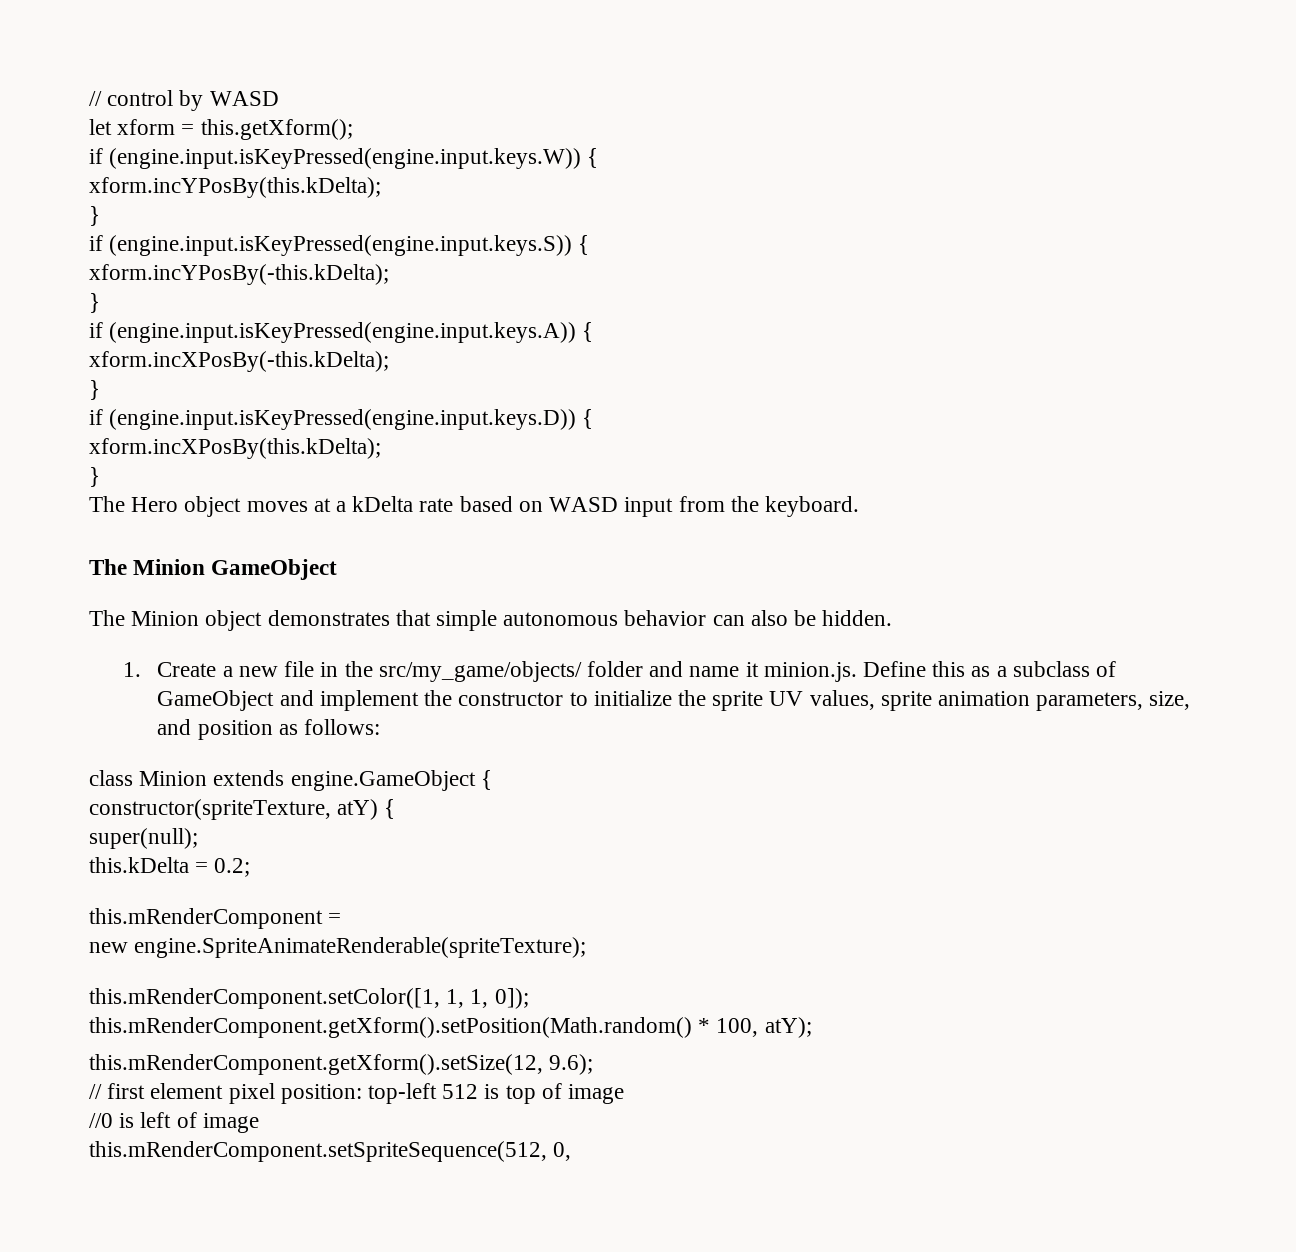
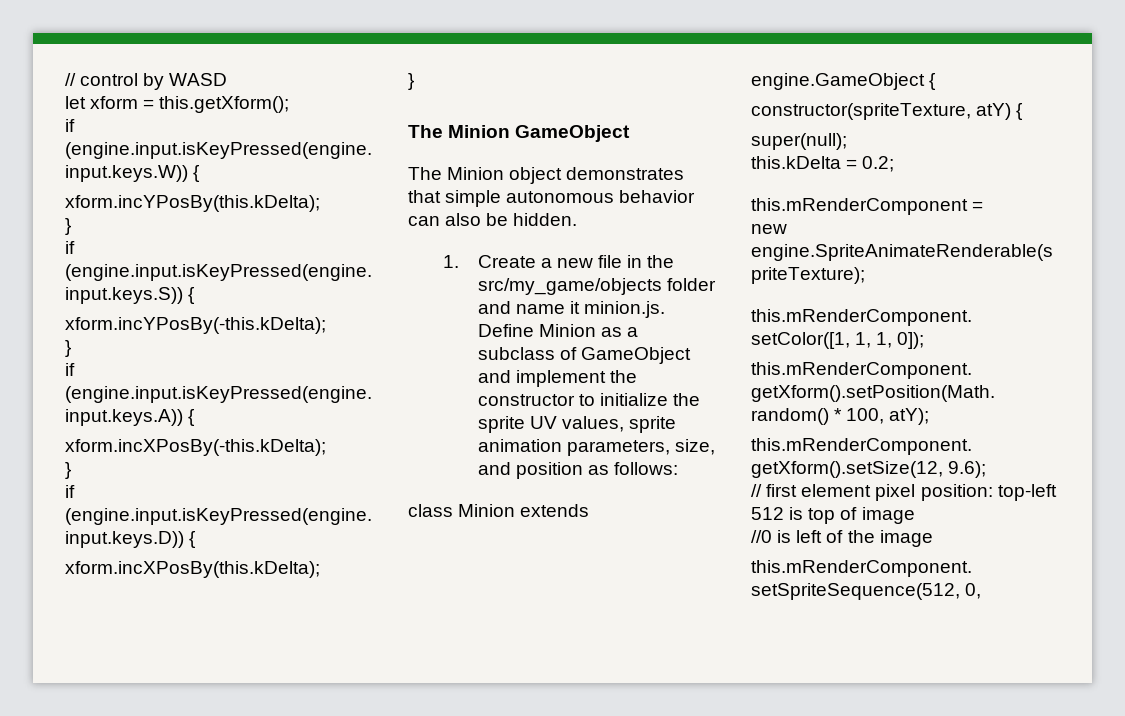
- The Hero object moves at a kDelta rate based on WASD input from the keyboard.
- 1. Create a new file in the src/my_game/objects/ folder and name it minion.js. Define this as a subclass of GameObject and implement the constructor to initialize the sprite UV values, sprite animation parameters, size, and position as follows:
+ 1. Create a new file in the src/my_game/objects folder and name it minion.js. Define Minion as a subclass of GameObject and implement the constructor to initialize the sprite UV values, sprite animation parameters, size, and position as follows:
- //0 is left of image
+ //0 is left of the image

